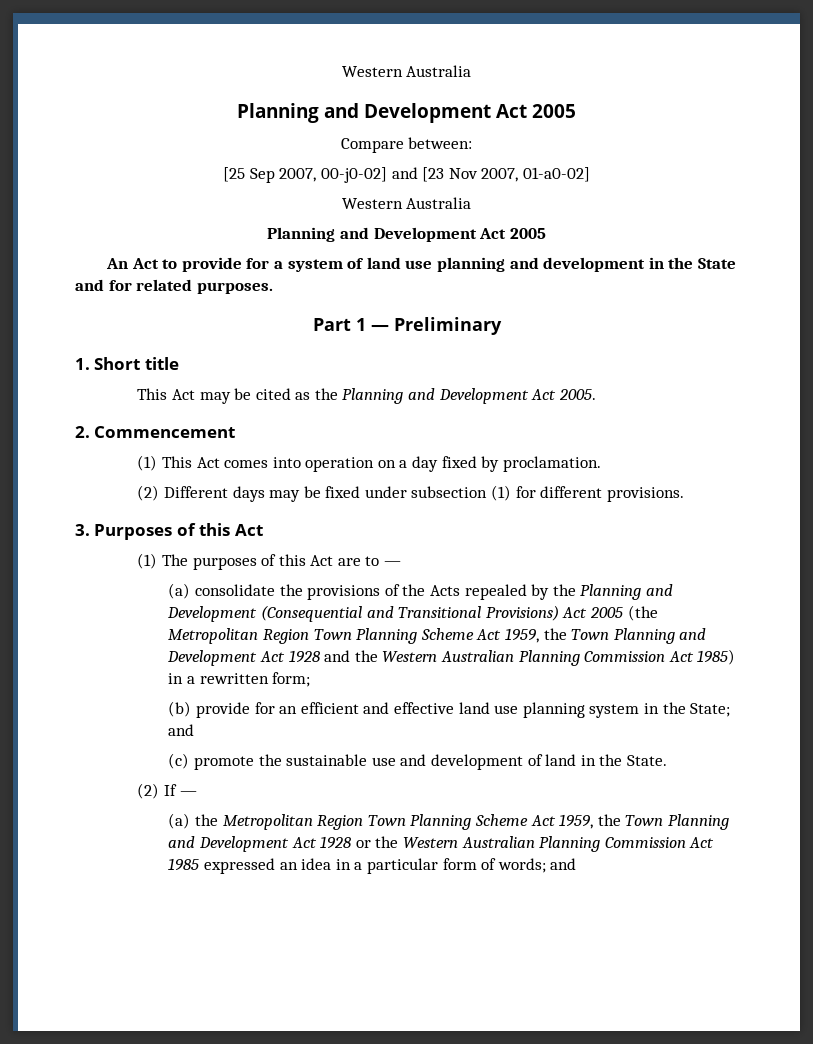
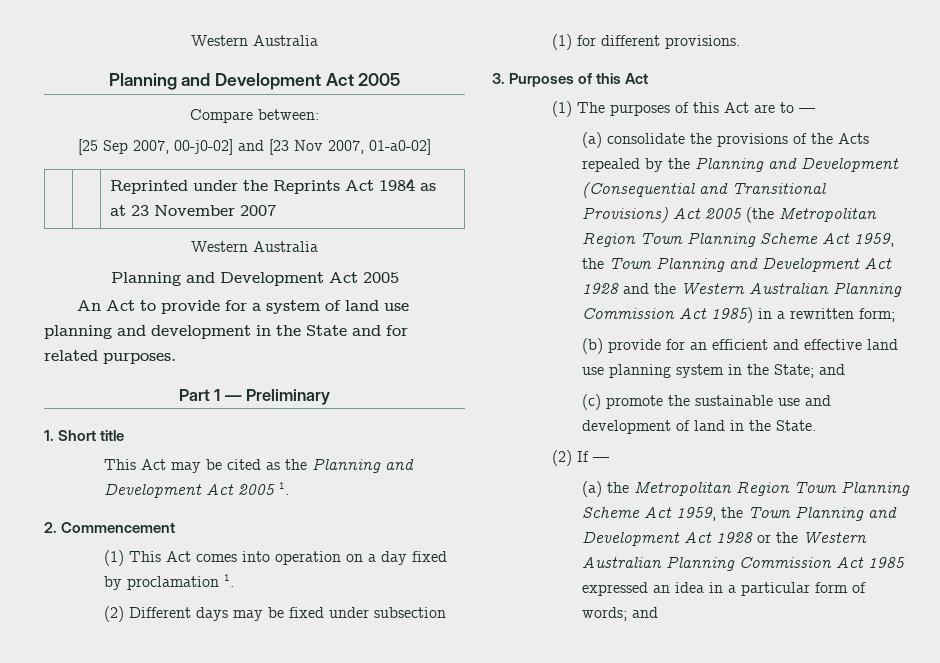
+ | | Reprinted under the Reprints Act 1984 as at 23 November 2007
- This Act may be cited as the Planning and Development Act 2005.
+ This Act may be cited as the Planning and Development Act 2005 1.
- (1) This Act comes into operation on a day fixed by proclamation.
+ (1) This Act comes into operation on a day fixed by proclamation 1.

